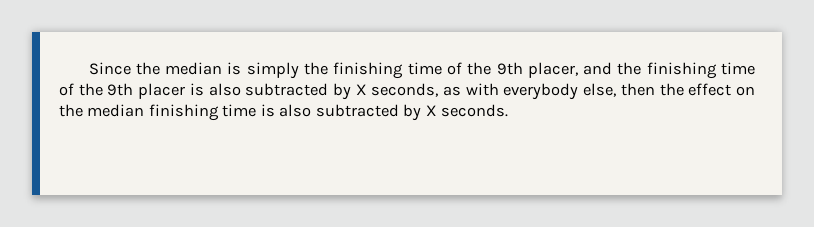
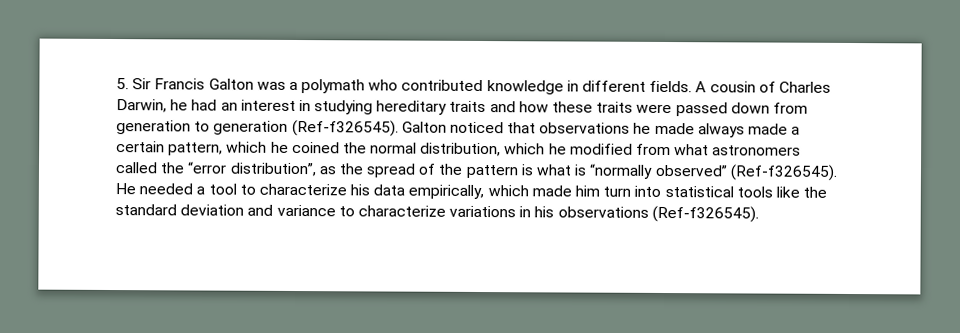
- Since the median is simply the finishing time of the 9th placer, and the finishing time of the 9th placer is also subtracted by X seconds, as with everybody else, then the effect on the median finishing time is also subtracted by X seconds.
+ 5. Sir Francis Galton was a polymath who contributed knowledge in different fields. A cousin of Charles Darwin, he had an interest in studying hereditary traits and how these traits were passed down from generation to generation (Ref-f326545). Galton noticed that observations he made always made a certain pattern, which he coined the normal distribution, which he modified from what astronomers called the “error distribution”, as the spread of the pattern is what is “normally observed” (Ref-f326545). He needed a tool to characterize his data empirically, which made him turn into statistical tools like the standard deviation and variance to characterize variations in his observations (Ref-f326545).

